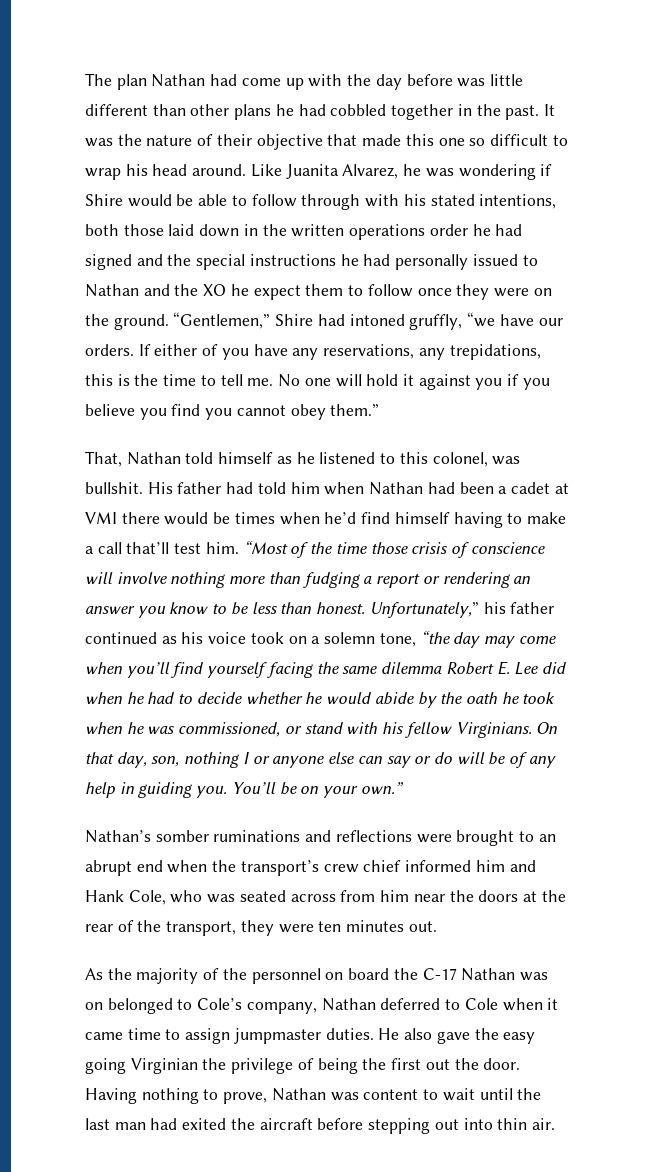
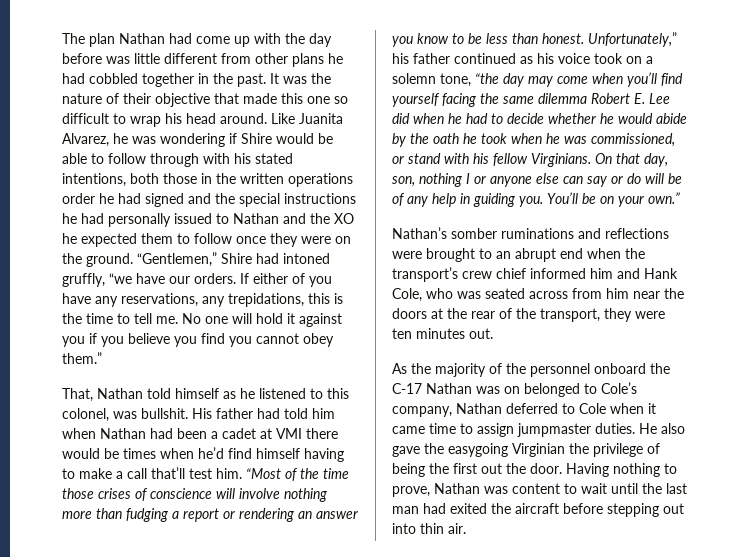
- The plan Nathan had come up with the day before was little different than other plans he had cobbled together in the past.
+ The plan Nathan had come up with the day before was little different from other plans he had cobbled together in the past.
- Like Juanita Alvarez, he was wondering if Shire would be able to follow through with his stated intentions, both those laid down in the written operations order he had signed and the special instructions he had personally issued to Nathan and the XO he expect them to follow once they were on the ground.
+ Like Juanita Alvarez, he was wondering if Shire would be able to follow through with his stated intentions, both those in the written operations order he had signed and the special instructions he had personally issued to Nathan and the XO he expected them to follow once they were on the ground.
- “Most of the time those crisis of conscience will involve nothing more than fudging a report or rendering an answer you know to be less than honest.
+ “Most of the time those crises of conscience will involve nothing more than fudging a report or rendering an answer you know to be less than honest.
- As the majority of the personnel on board the C-17 Nathan was on belonged to Cole’s company, Nathan deferred to Cole when it came time to assign jumpmaster duties.
+ As the majority of the personnel onboard the C-17 Nathan was on belonged to Cole’s company, Nathan deferred to Cole when it came time to assign jumpmaster duties.
- He also gave the easy going Virginian the privilege of being the first out the door.
+ He also gave the easygoing Virginian the privilege of being the first out the door.

